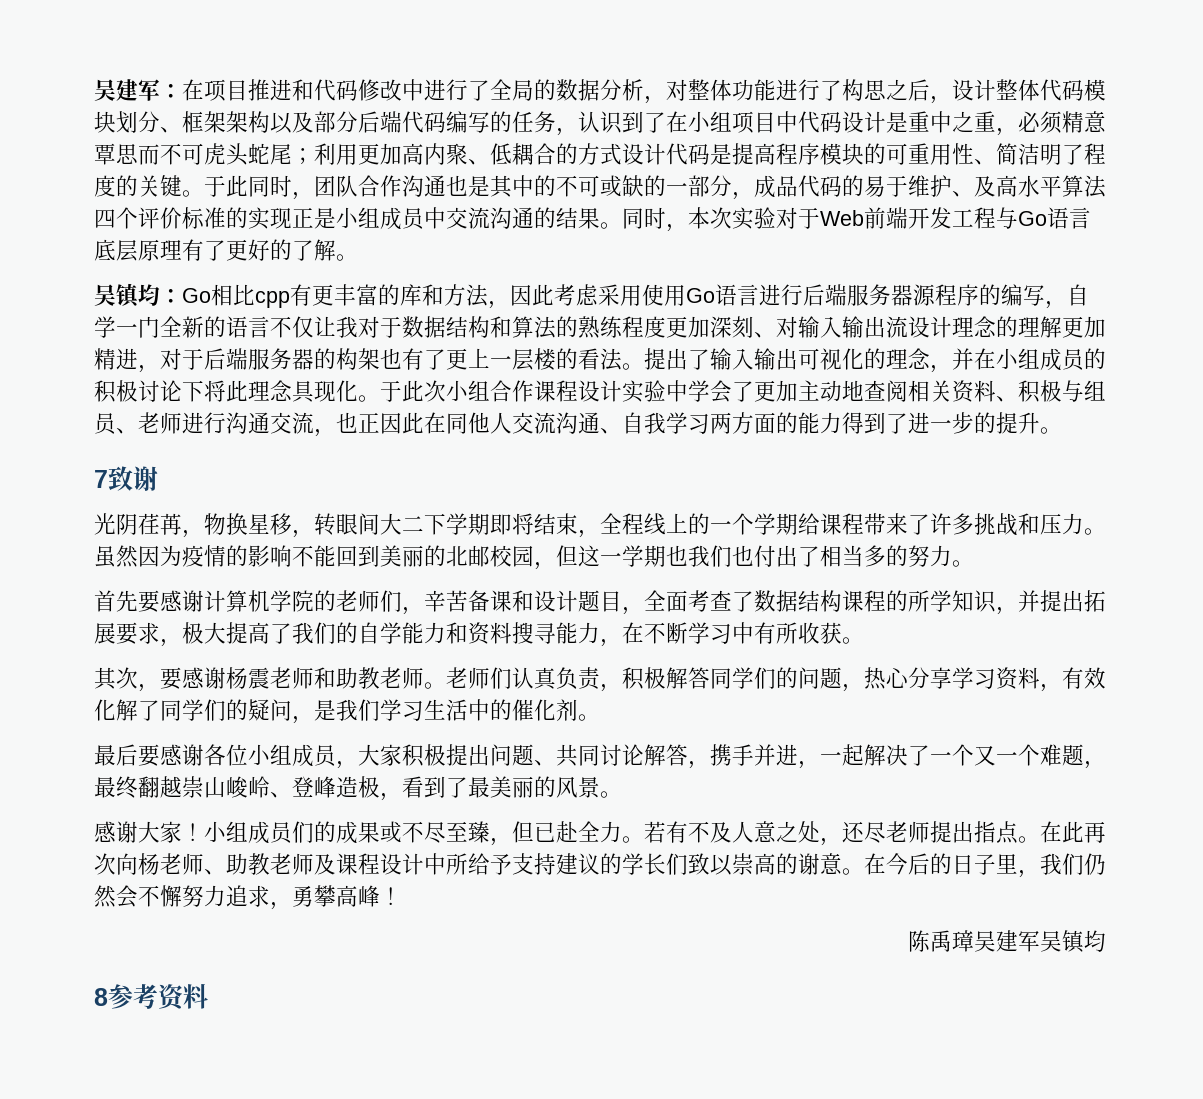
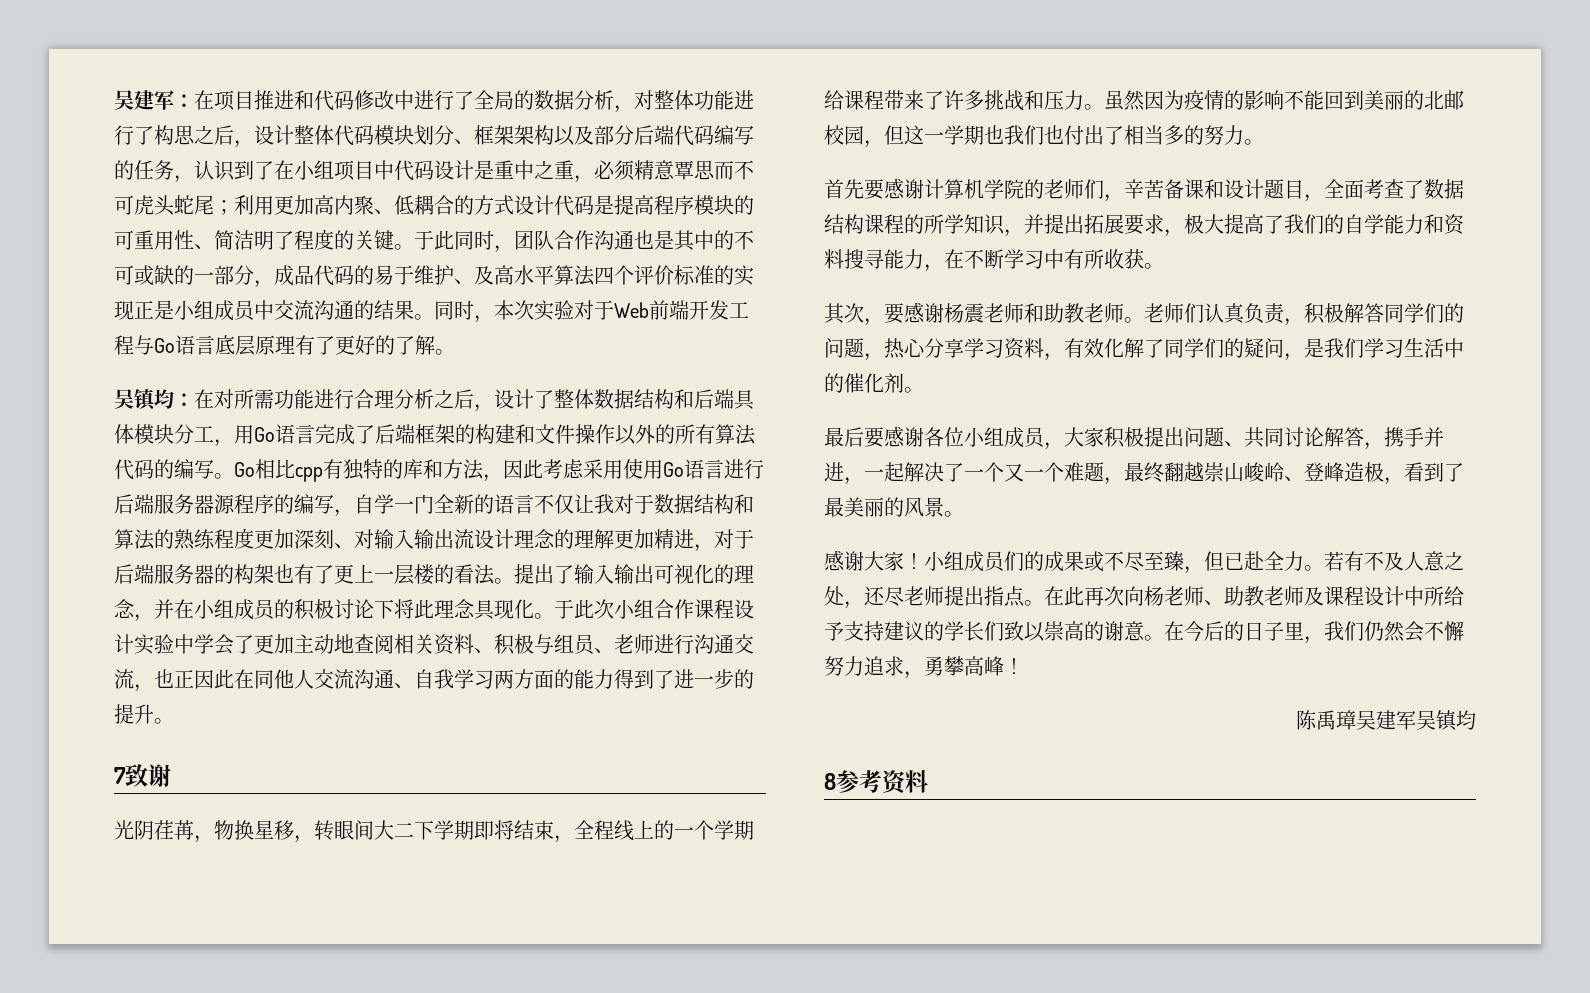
- 吴镇均：Go相比cpp有更丰富的库和方法，因此考虑采用使用Go语言进行后端服务器源程序的编写，自学一门全新的语言不仅让我对于数据结构和算法的熟练程度更加深刻、对输入输出流设计理念的理解更加精进，对于后端服务器的构架也有了更上一层楼的看法。
+ 吴镇均：在对所需功能进行合理分析之后，设计了整体数据结构和后端具体模块分工，用Go语言完成了后端框架的构建和文件操作以外的所有算法代码的编写。Go相比cpp有独特的库和方法，因此考虑采用使用Go语言进行后端服务器源程序的编写，自学一门全新的语言不仅让我对于数据结构和算法的熟练程度更加深刻、对输入输出流设计理念的理解更加精进，对于后端服务器的构架也有了更上一层楼的看法。

